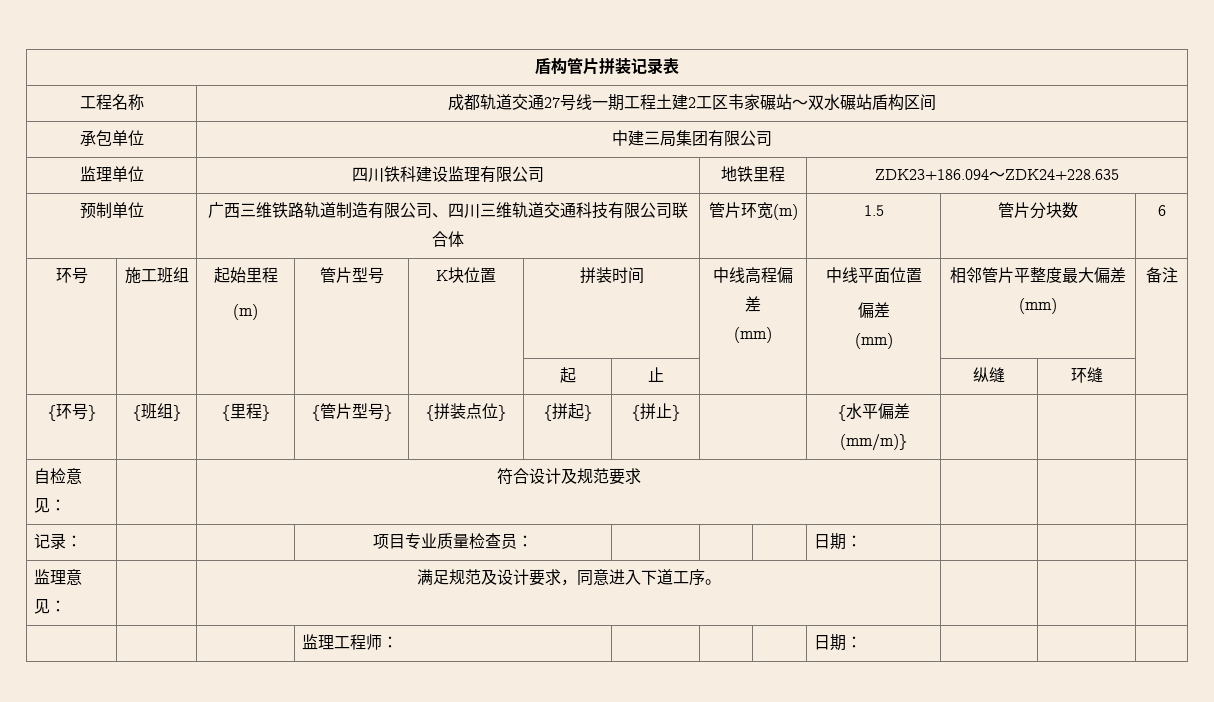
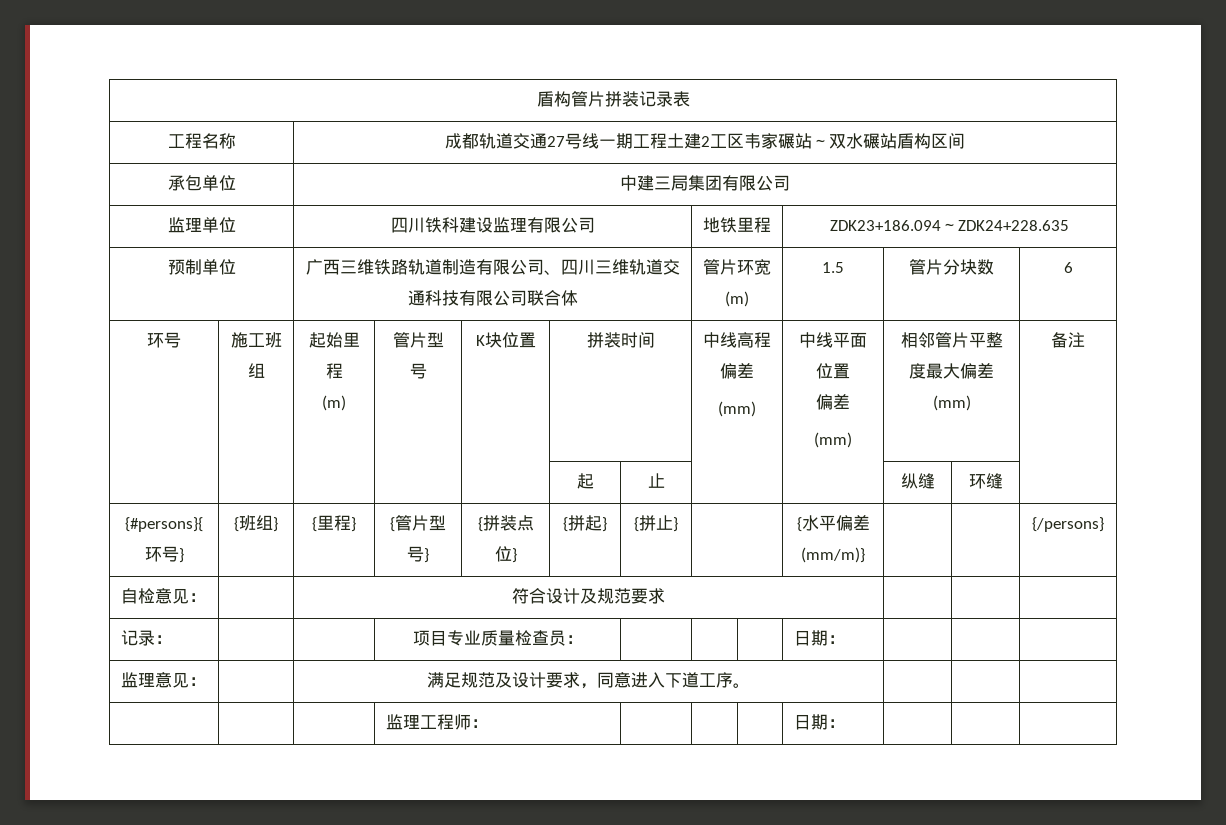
- {环号} | {班组} | {里程} | {管片型号} | {拼装点位} | {拼起} | {拼止} | | {水平偏差(mm/m)} | | |
+ {#persons}{环号} | {班组} | {里程} | {管片型号} | {拼装点位} | {拼起} | {拼止} | | {水平偏差(mm/m)} | | | {/persons}

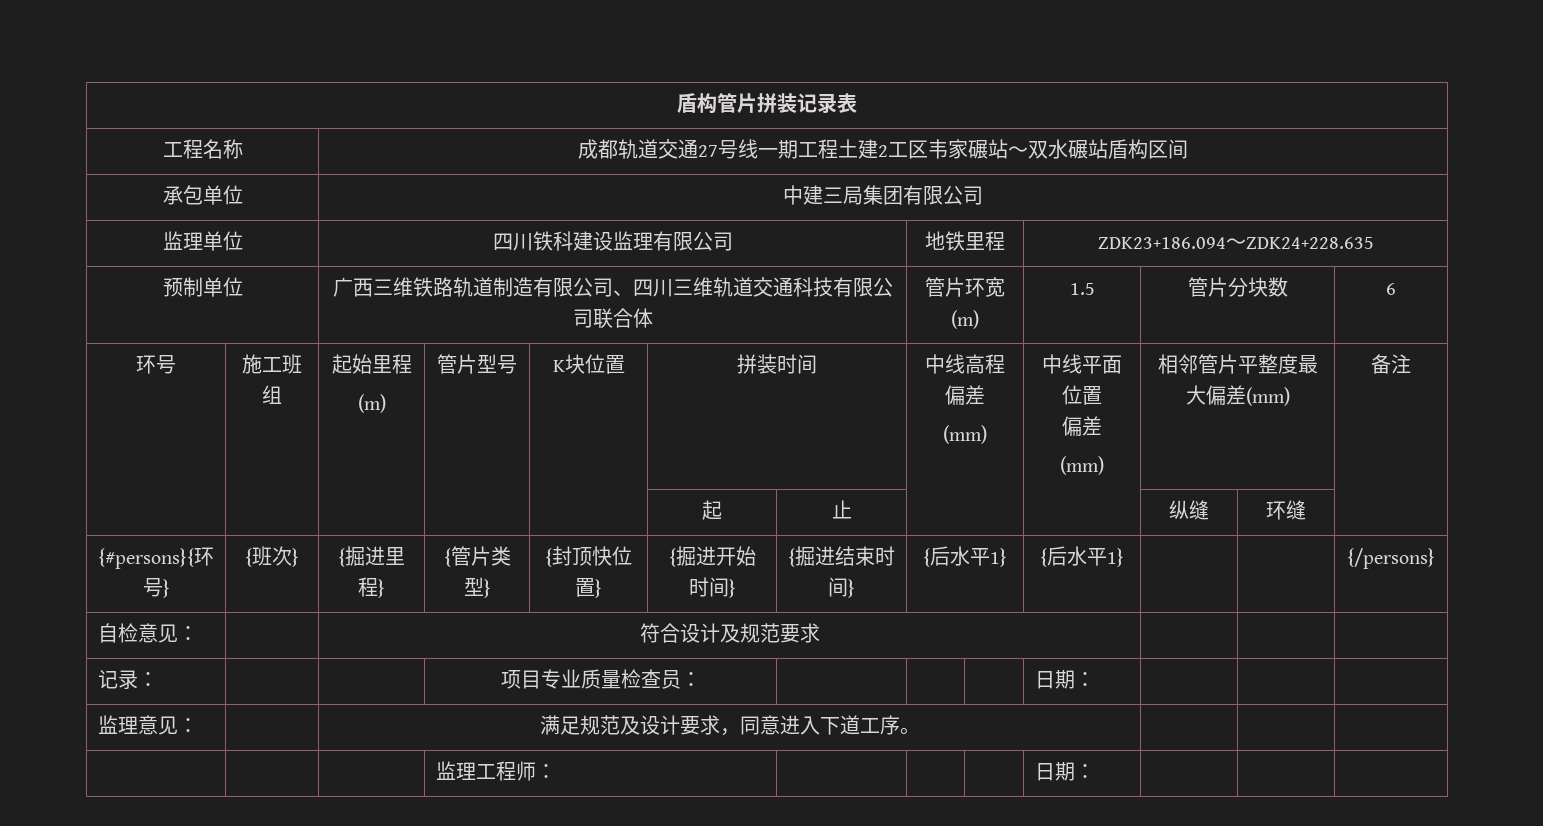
- {#persons}{环号} | {班组} | {里程} | {管片型号} | {拼装点位} | {拼起} | {拼止} | | {水平偏差(mm/m)} | | | {/persons}
+ {#persons}{环号} | {班次} | {掘进里程} | {管片类型} | {封顶快位置} | {掘进开始时间} | {掘进结束时间} | {后水平1} | {后水平1} | | | {/persons}

